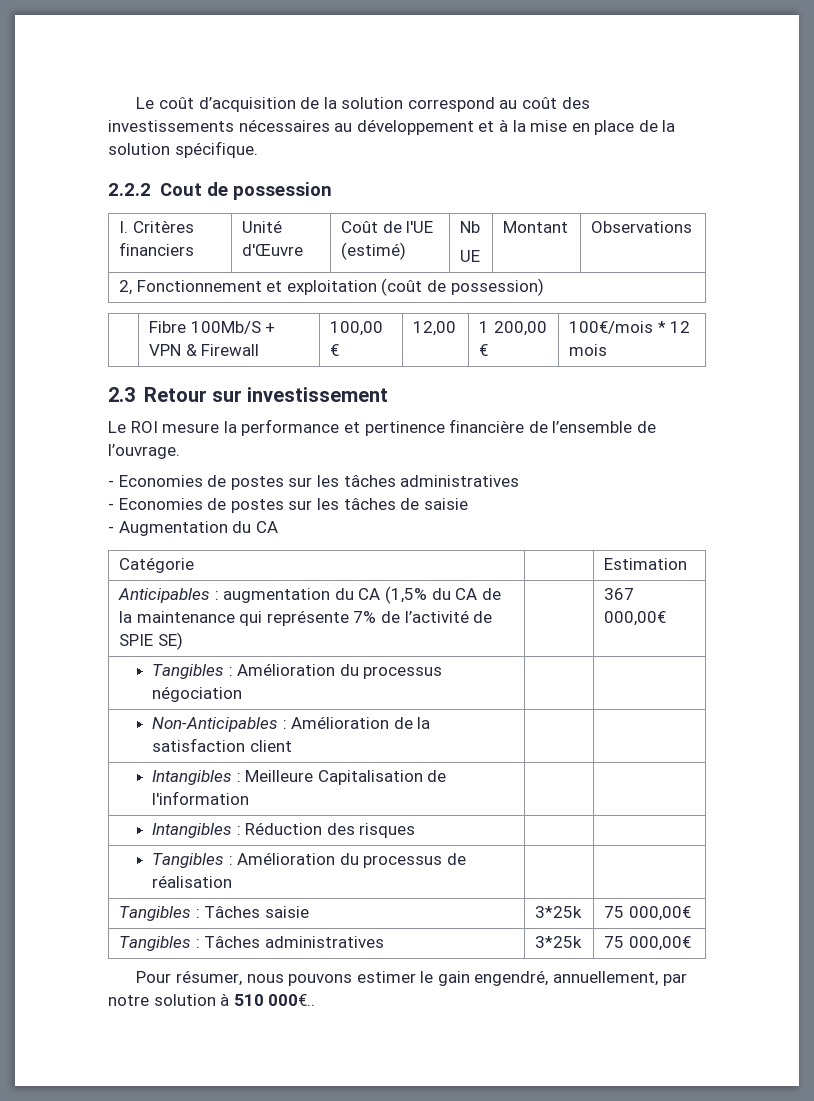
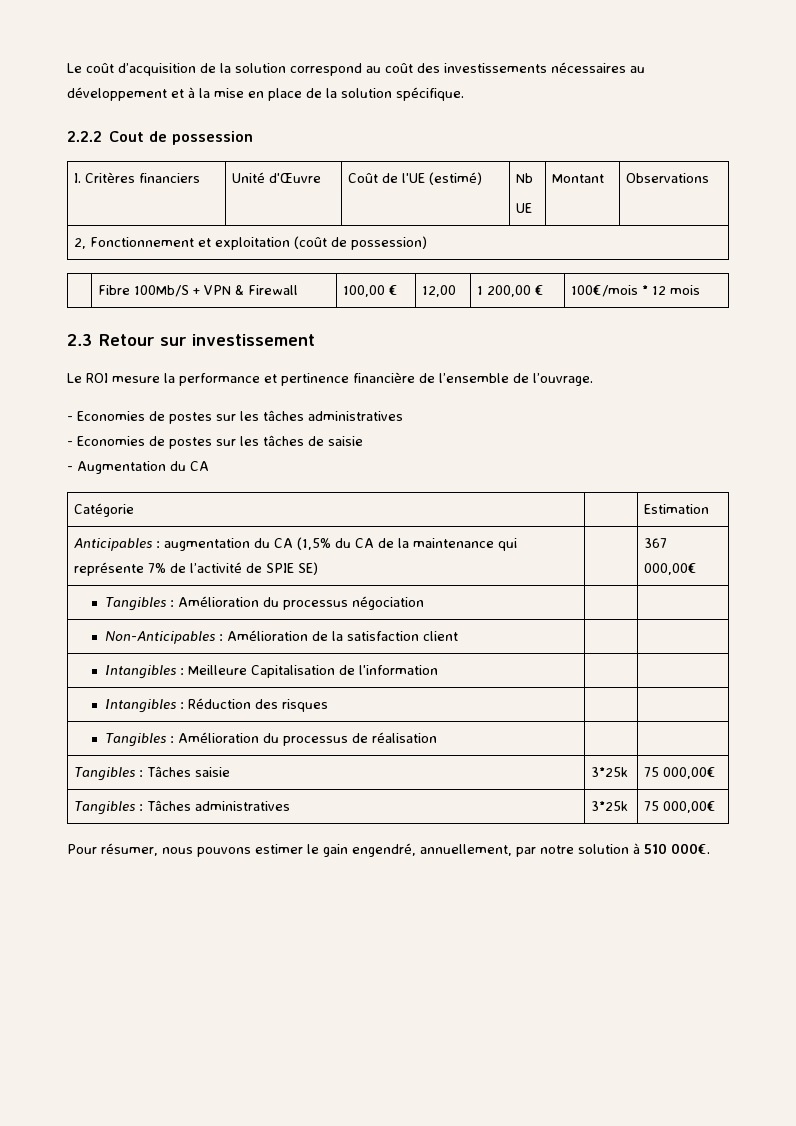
- Pour résumer, nous pouvons estimer le gain engendré, annuellement, par notre solution à 510 000€..
+ Pour résumer, nous pouvons estimer le gain engendré, annuellement, par notre solution à 510 000€.

